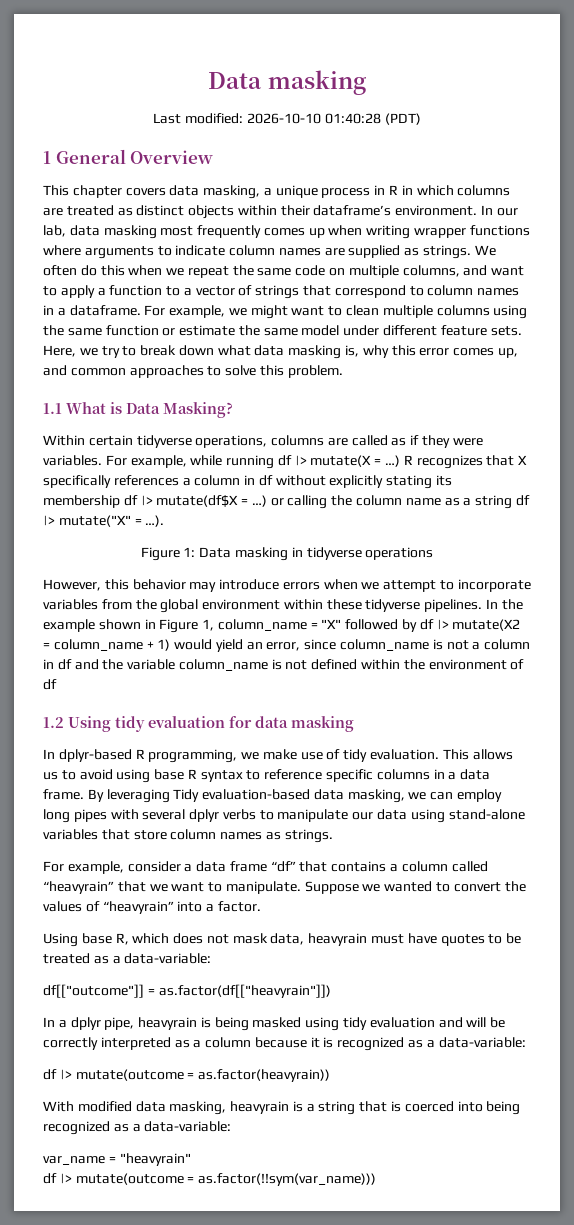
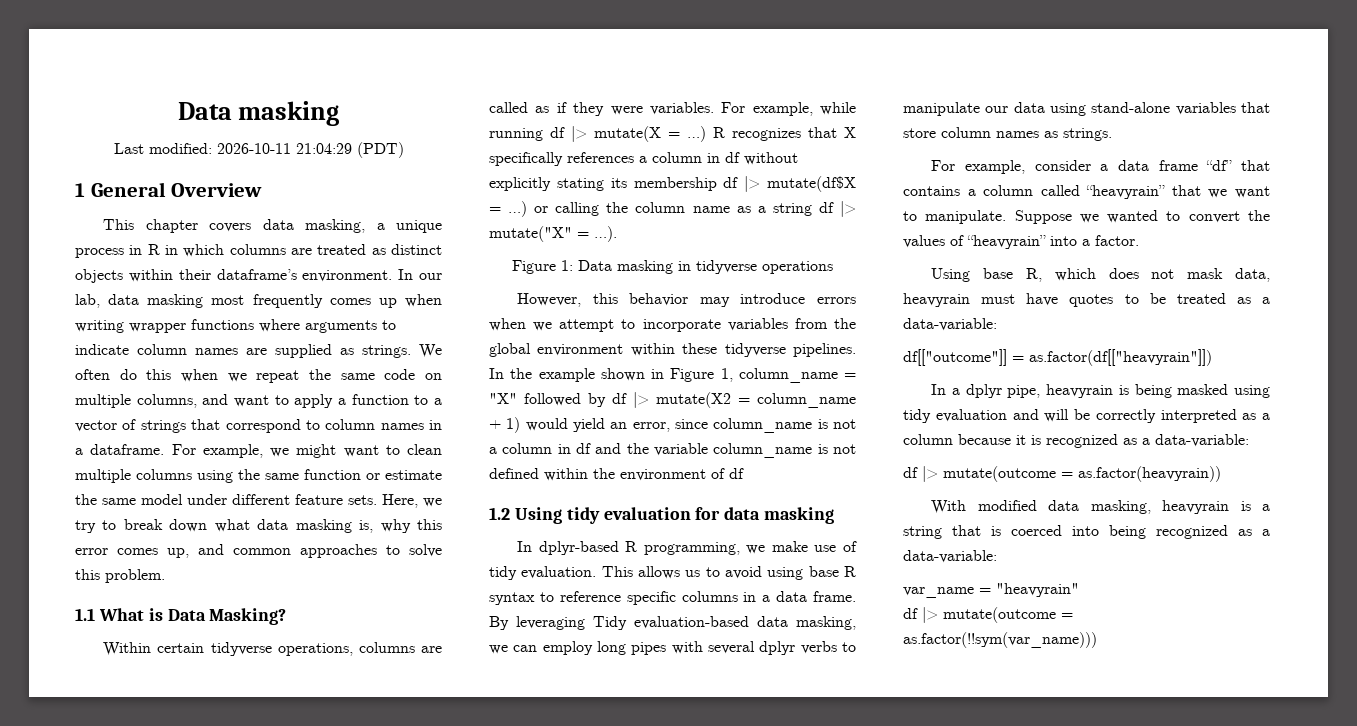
- Last modified: 2026-10-10 01:40:28 (PDT)
+ Last modified: 2026-10-11 21:04:29 (PDT)

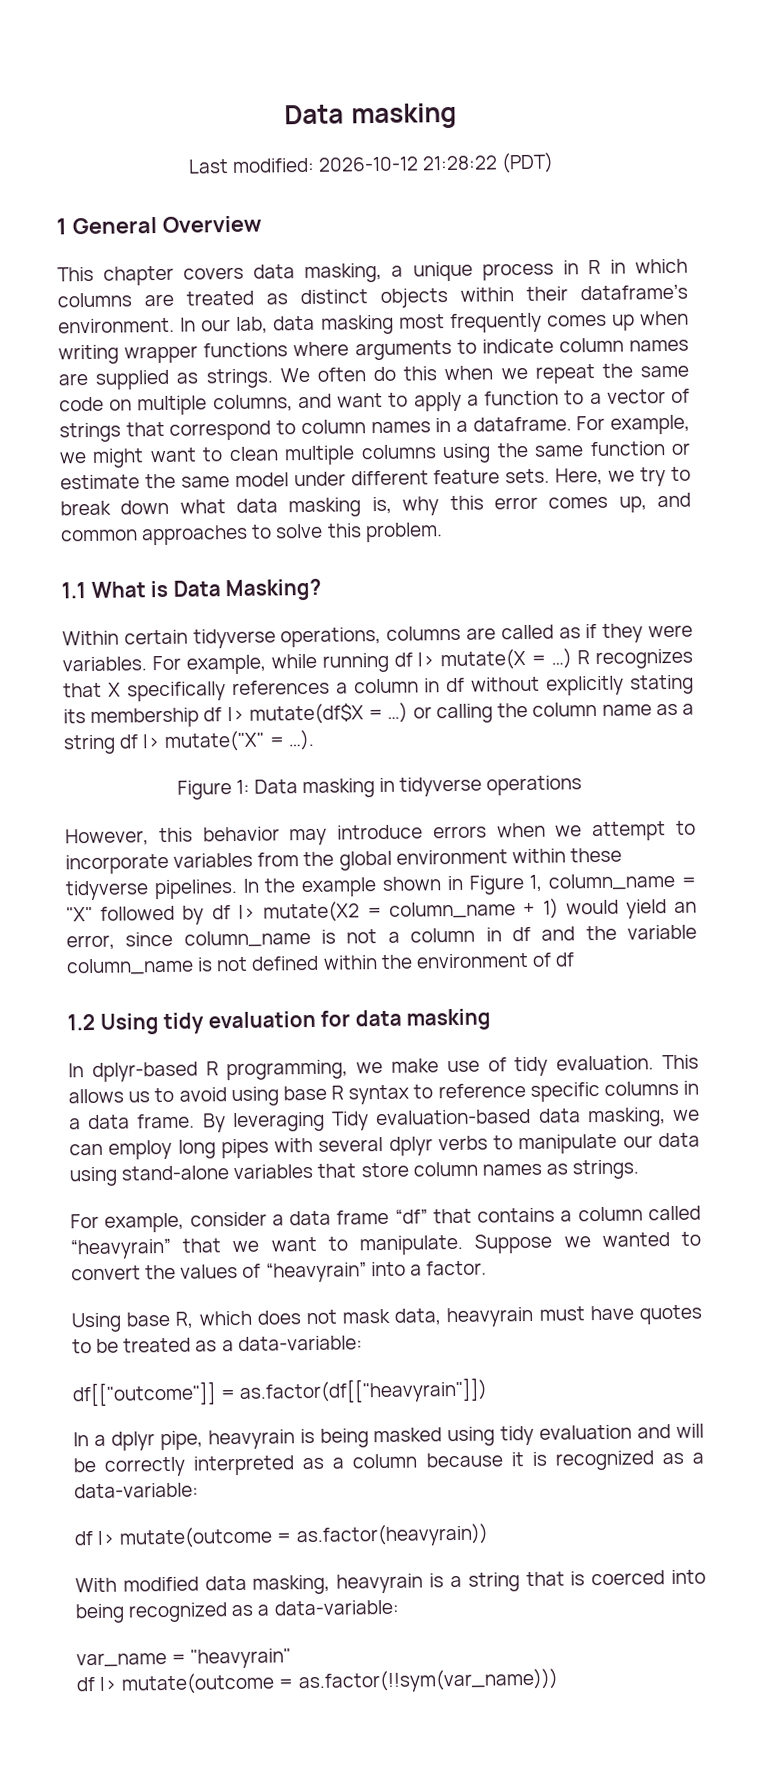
- Last modified: 2026-10-11 21:04:29 (PDT)
+ Last modified: 2026-10-12 21:28:22 (PDT)

